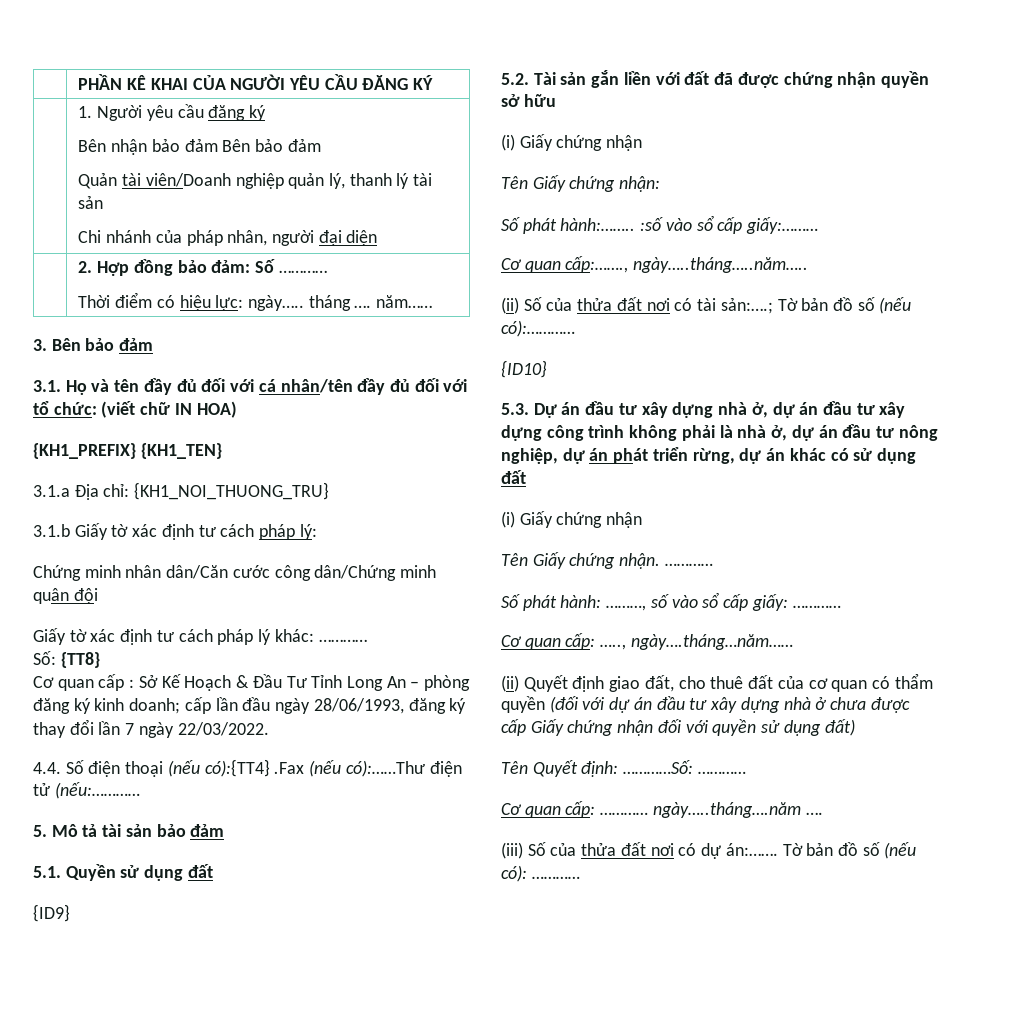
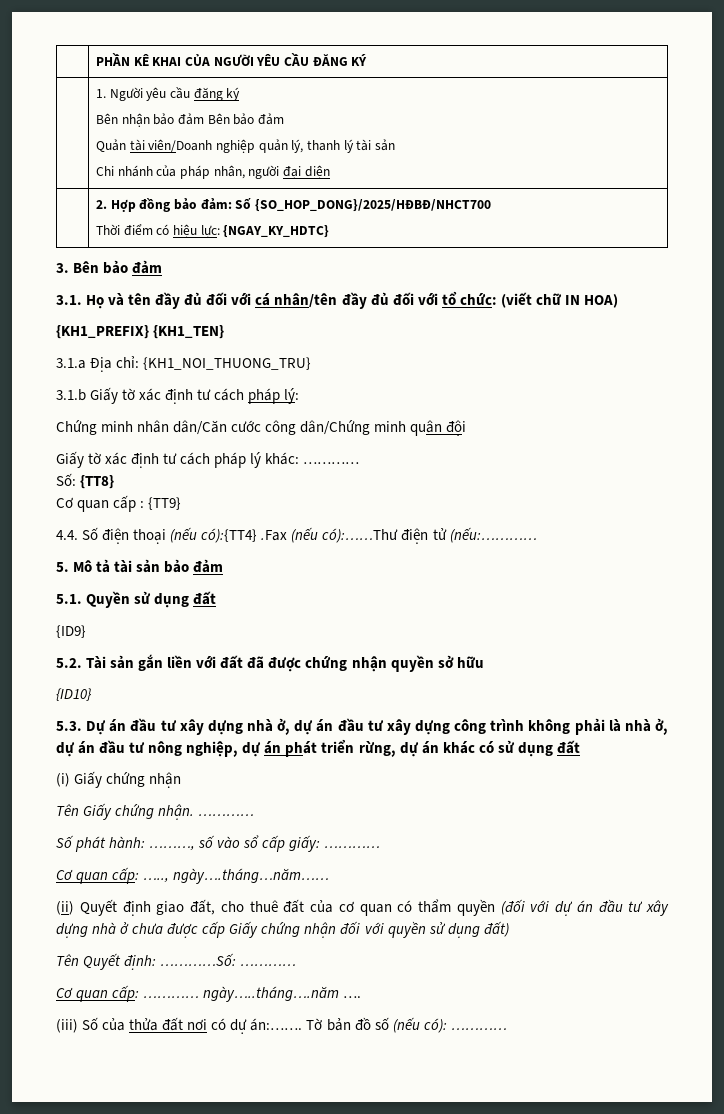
- | 2. Hợp đồng bảo đảm: Số …………
- Thời điểm có hiệu lực: ngày….. tháng …. năm……
+ | 2. Hợp đồng bảo đảm: Số {SO_HOP_DONG}/2025/HĐBĐ/NHCT700
+ Thời điểm có hiệu lực: {NGAY_KY_HDTC}
- Cơ quan cấp : Sở Kế Hoạch & Đầu Tư Tỉnh Long An – phòng đăng ký kinh doanh; cấp lần đầu ngày 28/06/1993, đăng ký thay đổi lần 7 ngày 22/03/2022.
+ Cơ quan cấp : {TT9}
  5.2. Tài sản gắn liền với đất đã được chứng nhận quyền sở hữu
- (i) Giấy chứng nhận
- Tên Giấy chứng nhận:
- Số phát hành:…….. :số vào sổ cấp giấy:………
- Cơ quan cấp:……., ngày…..tháng…..năm…..
- (ii) Số của thửa đất nơi có tài sản:….; Tờ bản đồ số (nếu có):…………

